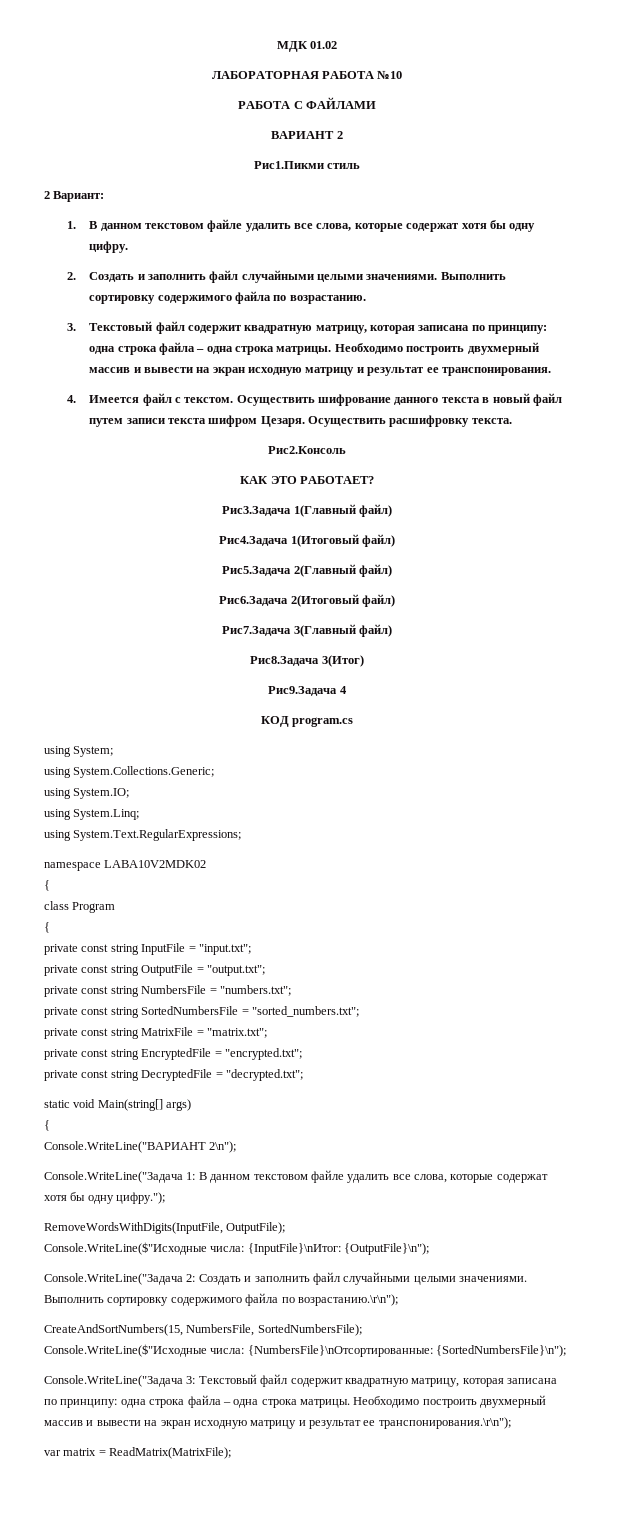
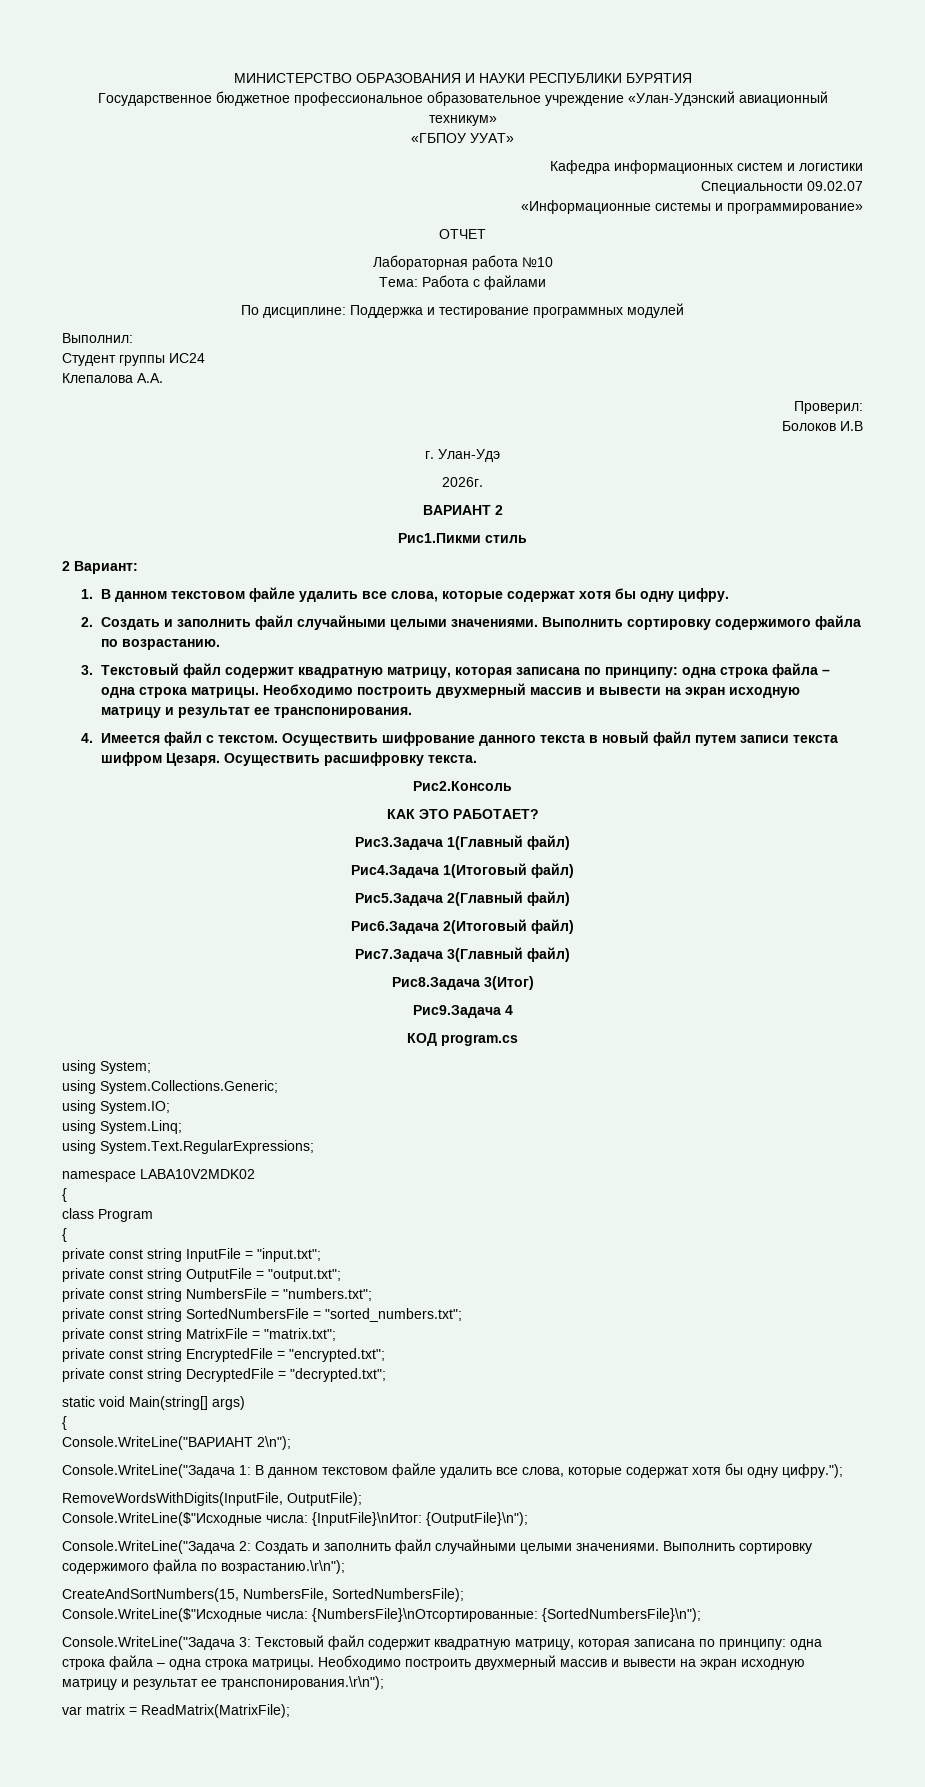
- МДК 01.02
- ЛАБОРАТОРНАЯ РАБОТА №10
- РАБОТА С ФАЙЛАМИ
+ МИНИСТЕРСТВО ОБРАЗОВАНИЯ И НАУКИ РЕСПУБЛИКИ БУРЯТИЯ
+ Государственное бюджетное профессиональное образовательное учреждение «Улан-Удэнский авиационный техникум»
+ «ГБПОУ УУАТ»
+ Кафедра информационных систем и логистики
+ Специальности 09.02.07
+ «Информационные системы и программирование»
+ ОТЧЕТ
+ Лабораторная работа №10
+ Тема: Работа с файлами
+ По дисциплине: Поддержка и тестирование программных модулей
+ Выполнил:
+ Студент группы ИС24
+ Клепалова А.А.
+ Проверил:
+ Болоков И.В
+ г. Улан-Удэ
+ 2026г.

